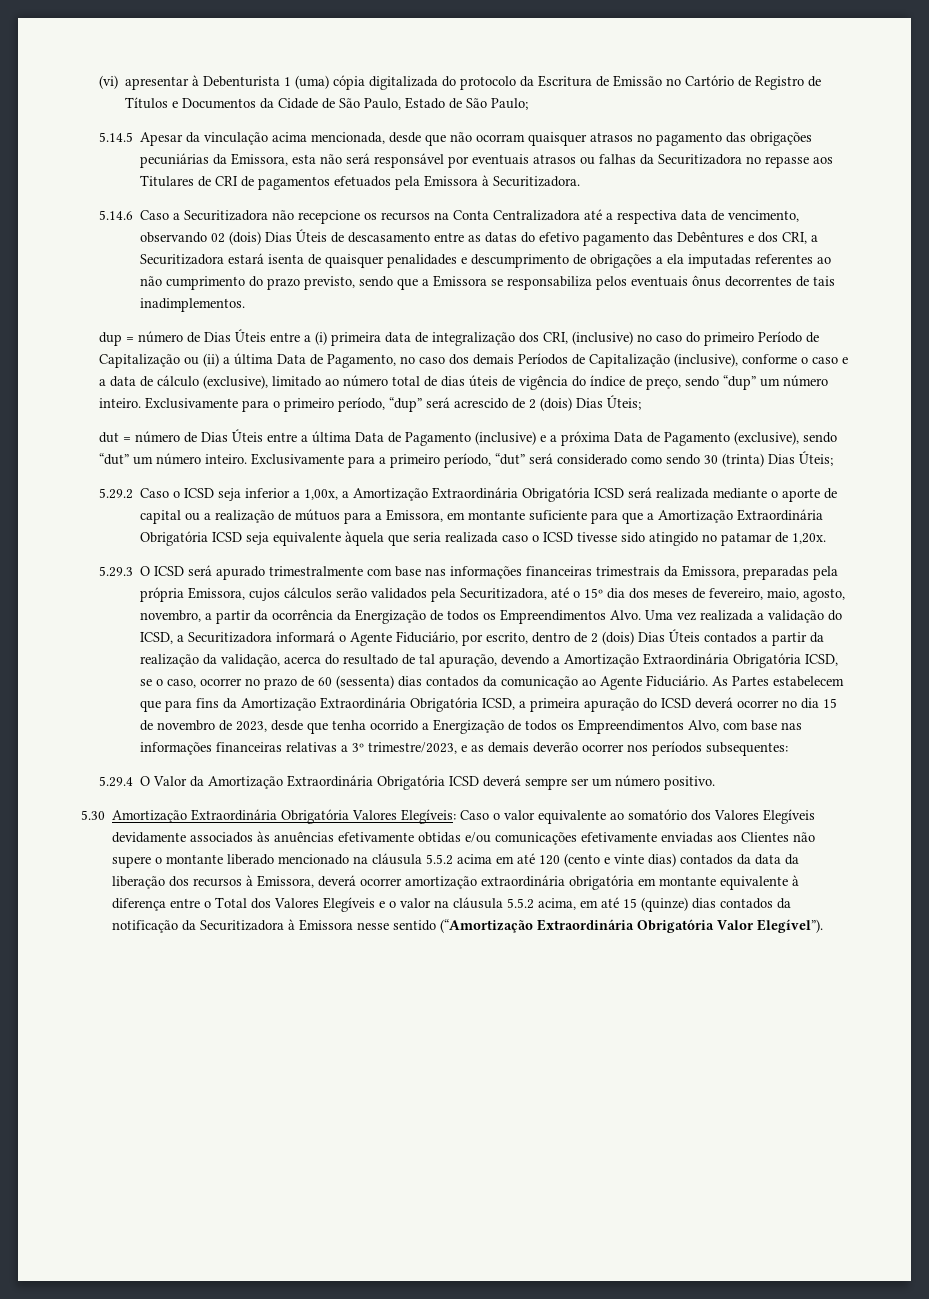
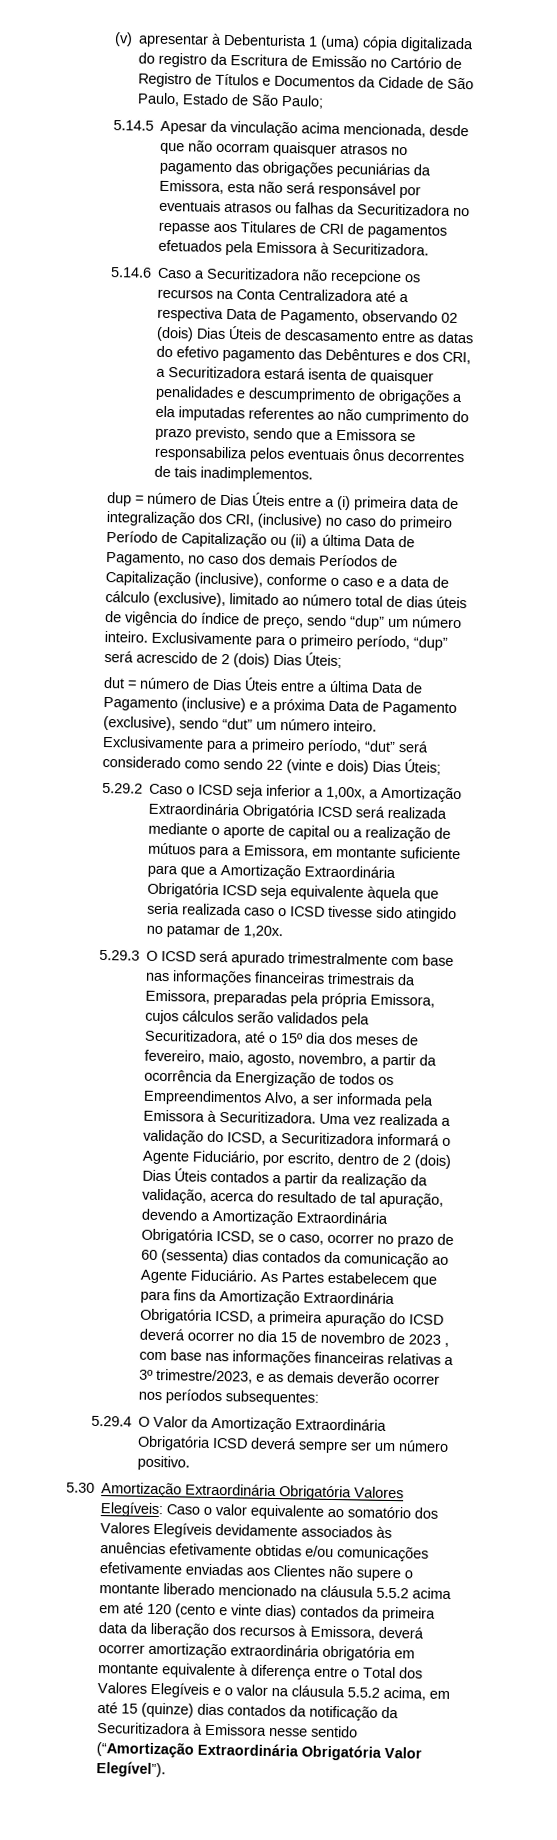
- (vi) apresentar à Debenturista 1 (uma) cópia digitalizada do protocolo da Escritura de Emissão no Cartório de Registro de Títulos e Documentos da Cidade de São Paulo, Estado de São Paulo;
+ (v) apresentar à Debenturista 1 (uma) cópia digitalizada do registro da Escritura de Emissão no Cartório de Registro de Títulos e Documentos da Cidade de São Paulo, Estado de São Paulo;
- 5.14.6 Caso a Securitizadora não recepcione os recursos na Conta Centralizadora até a respectiva data de vencimento, observando 02 (dois) Dias Úteis de descasamento entre as datas do efetivo pagamento das Debêntures e dos CRI, a Securitizadora estará isenta de quaisquer penalidades e descumprimento de obrigações a ela imputadas referentes ao não cumprimento do prazo previsto, sendo que a Emissora se responsabiliza pelos eventuais ônus decorrentes de tais inadimplementos.
+ 5.14.6 Caso a Securitizadora não recepcione os recursos na Conta Centralizadora até a respectiva Data de Pagamento, observando 02 (dois) Dias Úteis de descasamento entre as datas do efetivo pagamento das Debêntures e dos CRI, a Securitizadora estará isenta de quaisquer penalidades e descumprimento de obrigações a ela imputadas referentes ao não cumprimento do prazo previsto, sendo que a Emissora se responsabiliza pelos eventuais ônus decorrentes de tais inadimplementos.
- Exclusivamente para a primeiro período, “dut” será considerado como sendo 30 (trinta) Dias Úteis;
+ Exclusivamente para a primeiro período, “dut” será considerado como sendo 22 (vinte e dois) Dias Úteis;
- 5.29.3 O ICSD será apurado trimestralmente com base nas informações financeiras trimestrais da Emissora, preparadas pela própria Emissora, cujos cálculos serão validados pela Securitizadora, até o 15º dia dos meses de fevereiro, maio, agosto, novembro, a partir da ocorrência da Energização de todos os Empreendimentos Alvo.
+ 5.29.3 O ICSD será apurado trimestralmente com base nas informações financeiras trimestrais da Emissora, preparadas pela própria Emissora, cujos cálculos serão validados pela Securitizadora, até o 15º dia dos meses de fevereiro, maio, agosto, novembro, a partir da ocorrência da Energização de todos os Empreendimentos Alvo, a ser informada pela Emissora à Securitizadora.
- As Partes estabelecem que para fins da Amortização Extraordinária Obrigatória ICSD, a primeira apuração do ICSD deverá ocorrer no dia 15 de novembro de 2023, desde que tenha ocorrido a Energização de todos os Empreendimentos Alvo, com base nas informações financeiras relativas a 3º trimestre/2023, e as demais deverão ocorrer nos períodos subsequentes:
+ As Partes estabelecem que para fins da Amortização Extraordinária Obrigatória ICSD, a primeira apuração do ICSD deverá ocorrer no dia 15 de novembro de 2023 , com base nas informações financeiras relativas a 3º trimestre/2023, e as demais deverão ocorrer nos períodos subsequentes:
- Caso o valor equivalente ao somatório dos Valores Elegíveis devidamente associados às anuências efetivamente obtidas e/ou comunicações efetivamente enviadas aos Clientes não supere o montante liberado mencionado na cláusula 5.5.2 acima em até 120 (cento e vinte dias) contados da data da liberação dos recursos à Emissora, deverá ocorrer amortização extraordinária obrigatória em montante equivalente à diferença entre o Total dos Valores Elegíveis e o valor na cláusula 5.5.2 acima, em até 15 (quinze) dias contados da notificação da Securitizadora à Emissora nesse sentido (“Amortização Extraordinária Obrigatória Valor Elegível”).
+ Caso o valor equivalente ao somatório dos Valores Elegíveis devidamente associados às anuências efetivamente obtidas e/ou comunicações efetivamente enviadas aos Clientes não supere o montante liberado mencionado na cláusula 5.5.2 acima em até 120 (cento e vinte dias) contados da primeira data da liberação dos recursos à Emissora, deverá ocorrer amortização extraordinária obrigatória em montante equivalente à diferença entre o Total dos Valores Elegíveis e o valor na cláusula 5.5.2 acima, em até 15 (quinze) dias contados da notificação da Securitizadora à Emissora nesse sentido (“Amortização Extraordinária Obrigatória Valor Elegível”).

